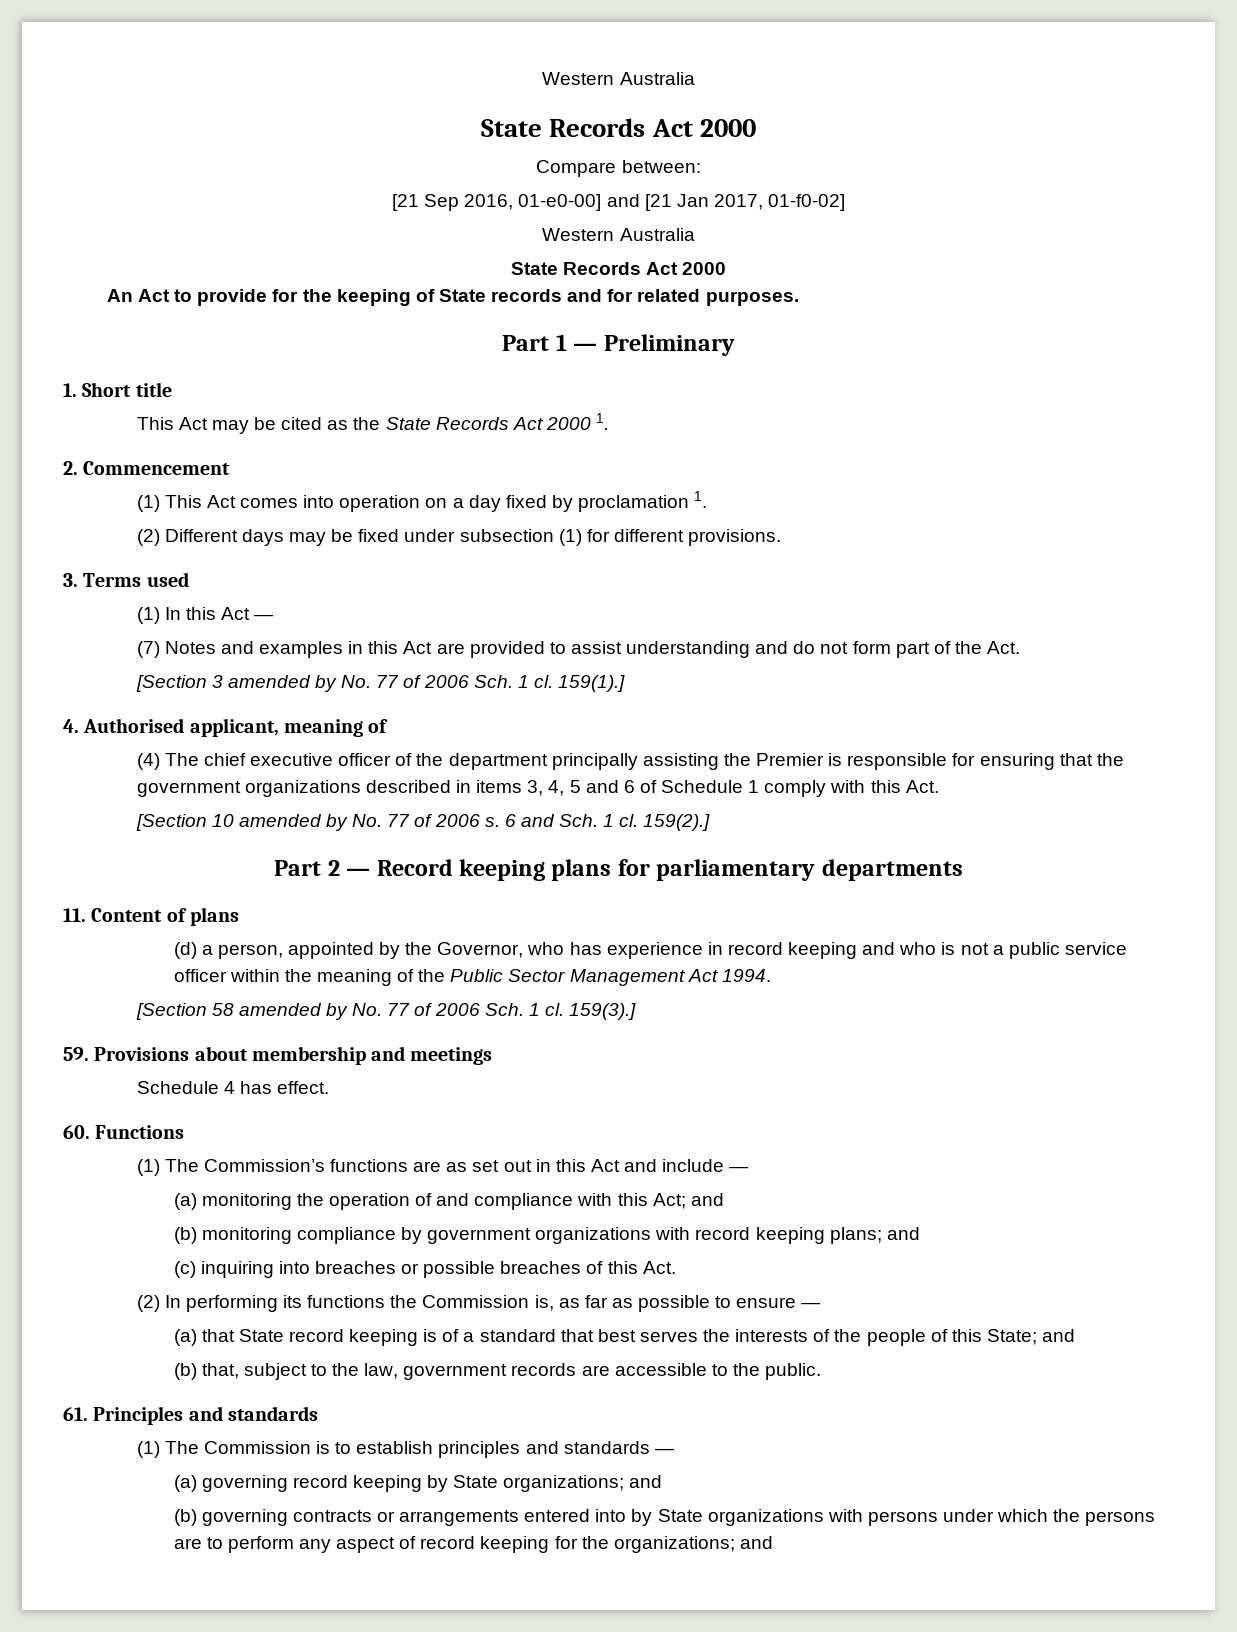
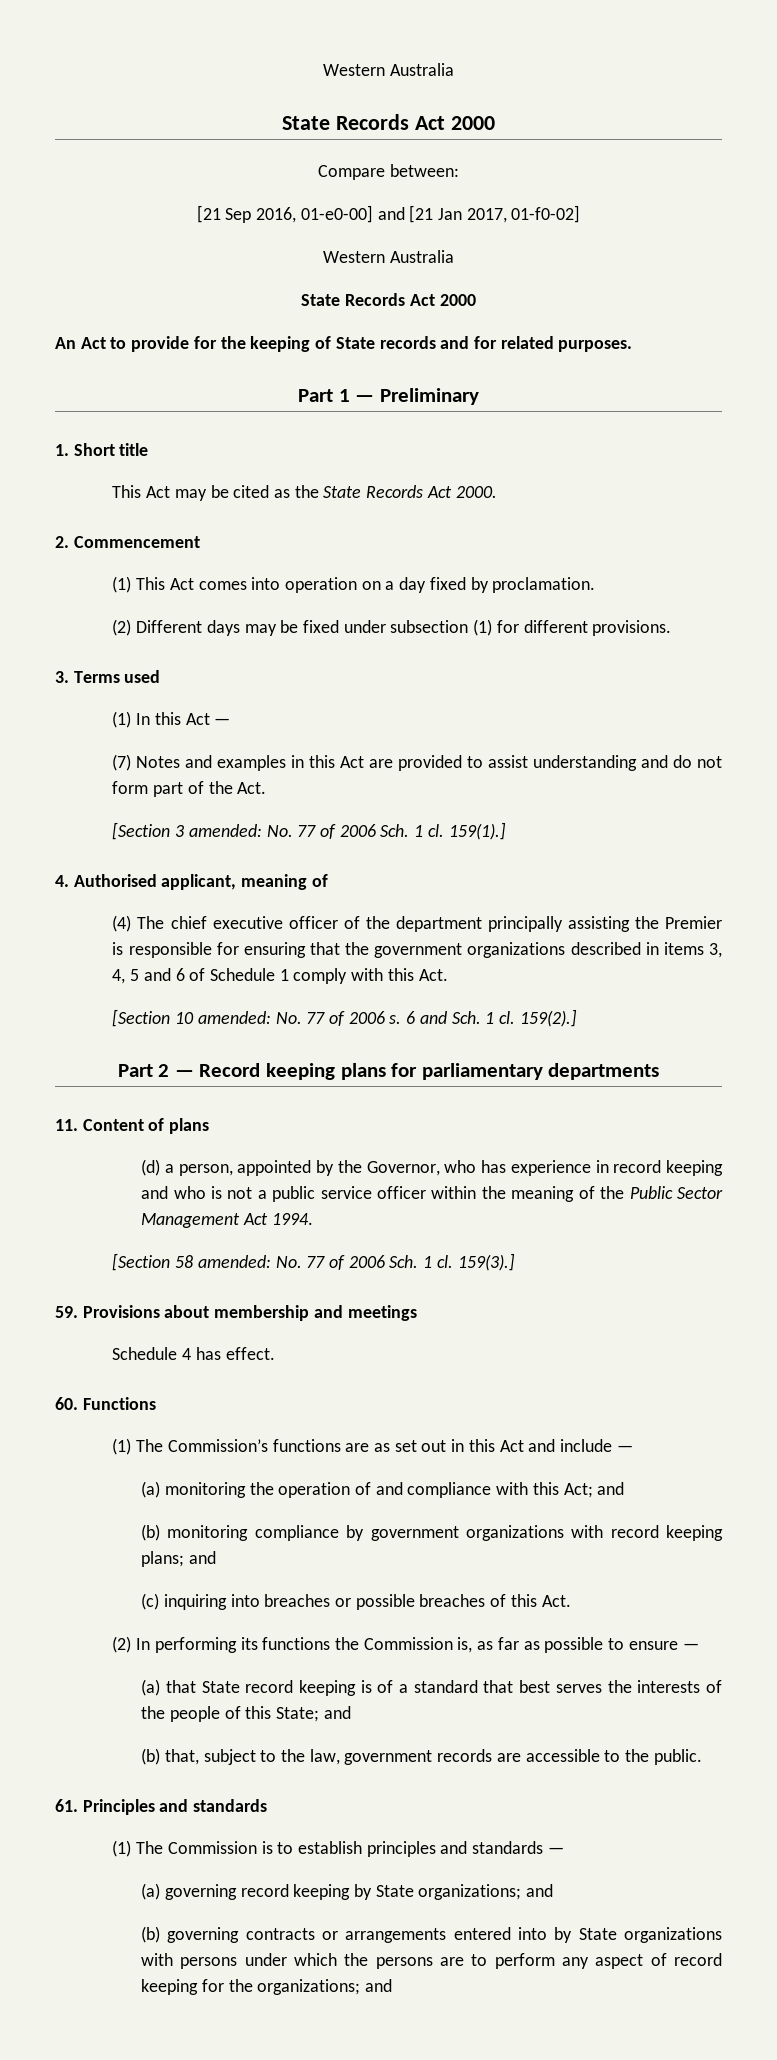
- This Act may be cited as the State Records Act 2000 1.
+ This Act may be cited as the State Records Act 2000.
- (1) This Act comes into operation on a day fixed by proclamation 1.
+ (1) This Act comes into operation on a day fixed by proclamation.
- [Section 3 amended by No. 77 of 2006 Sch. 1 cl.
+ [Section 3 amended: No. 77 of 2006 Sch. 1 cl.
- [Section 10 amended by No. 77 of 2006 s.
+ [Section 10 amended: No. 77 of 2006 s.
- [Section 58 amended by No. 77 of 2006 Sch. 1 cl.
+ [Section 58 amended: No. 77 of 2006 Sch. 1 cl.

